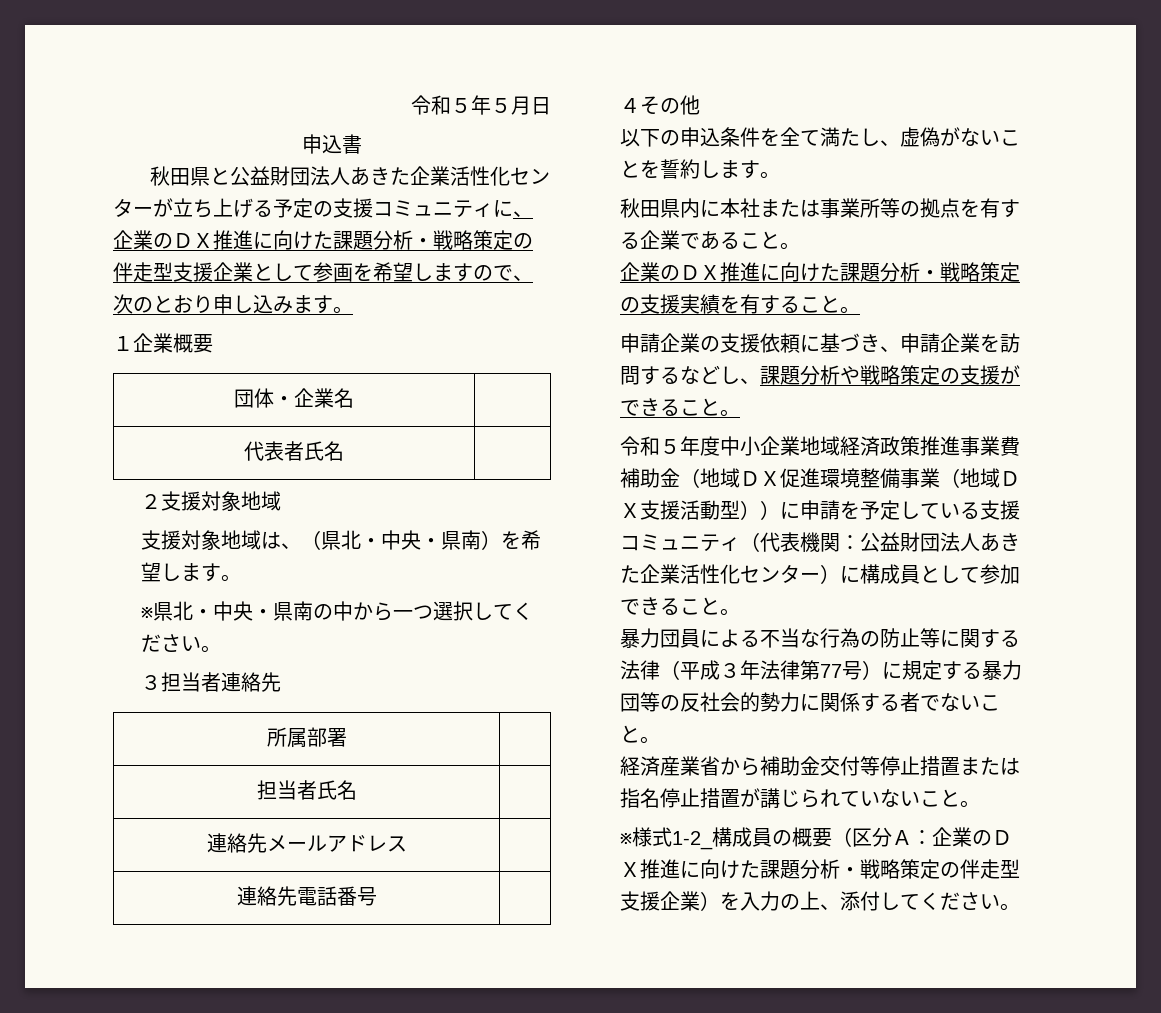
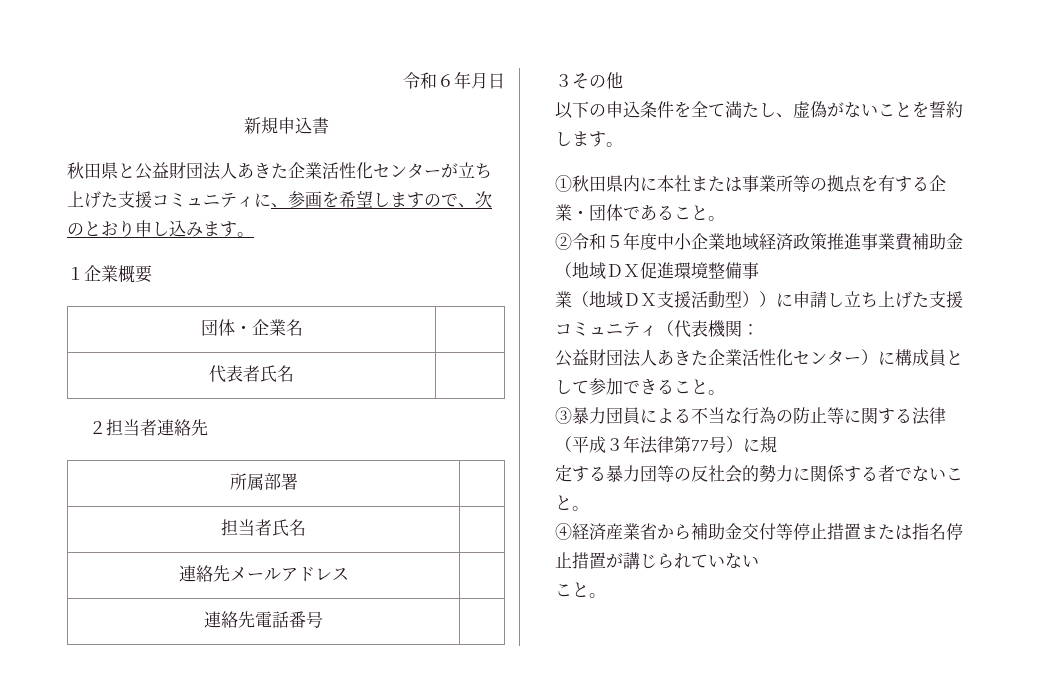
- 令和５年５月日
+ 令和６年月日
- 申込書
+ 新規申込書
- 秋田県と公益財団法人あきた企業活性化センターが立ち上げる予定の支援コミュニティに、企業のＤＸ推進に向けた課題分析・戦略策定の伴走型支援企業として参画を希望しますので、次のとおり申し込みます。
+ 秋田県と公益財団法人あきた企業活性化センターが立ち上げた支援コミュニティに、参画を希望しますので、次のとおり申し込みます。
- ２支援対象地域
- 支援対象地域は、（県北・中央・県南）を希望します。
- ※県北・中央・県南の中から一つ選択してください。
- ３担当者連絡先
+ ２担当者連絡先
- ４その他
+ ３その他
- 秋田県内に本社または事業所等の拠点を有する企業であること。
+ ①秋田県内に本社または事業所等の拠点を有する企業・団体であること。
- 企業のＤＸ推進に向けた課題分析・戦略策定の支援実績を有すること。
- 申請企業の支援依頼に基づき、申請企業を訪問するなどし、課題分析や戦略策定の支援ができること。
- 令和５年度中小企業地域経済政策推進事業費補助金（地域ＤＸ促進環境整備事業（地域ＤＸ支援活動型））に申請を予定している支援コミュニティ（代表機関：公益財団法人あきた企業活性化センター）に構成員として参加できること。
+ ②令和５年度中小企業地域経済政策推進事業費補助金（地域ＤＸ促進環境整備事
+ 業（地域ＤＸ支援活動型））に申請し立ち上げた支援コミュニティ（代表機関：
+ 公益財団法人あきた企業活性化センター）に構成員として参加できること。
- 暴力団員による不当な行為の防止等に関する法律（平成３年法律第77号）に規定する暴力団等の反社会的勢力に関係する者でないこと。
+ ③暴力団員による不当な行為の防止等に関する法律（平成３年法律第77号）に規
+ 定する暴力団等の反社会的勢力に関係する者でないこと。
- 経済産業省から補助金交付等停止措置または指名停止措置が講じられていないこと。
- ※様式1-2_構成員の概要（区分Ａ：企業のＤＸ推進に向けた課題分析・戦略策定の伴走型支援企業）を入力の上、添付してください。
+ ④経済産業省から補助金交付等停止措置または指名停止措置が講じられていない
+ こと。

